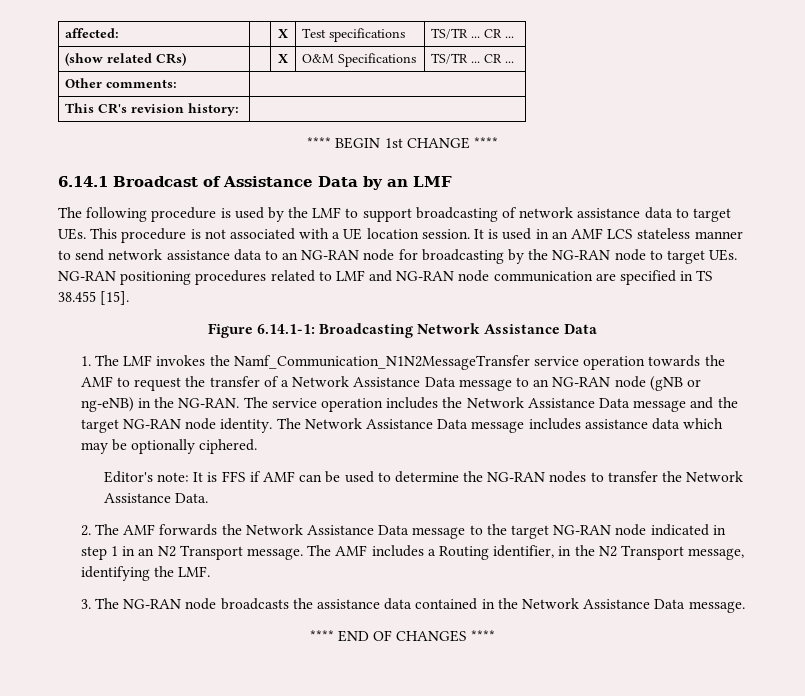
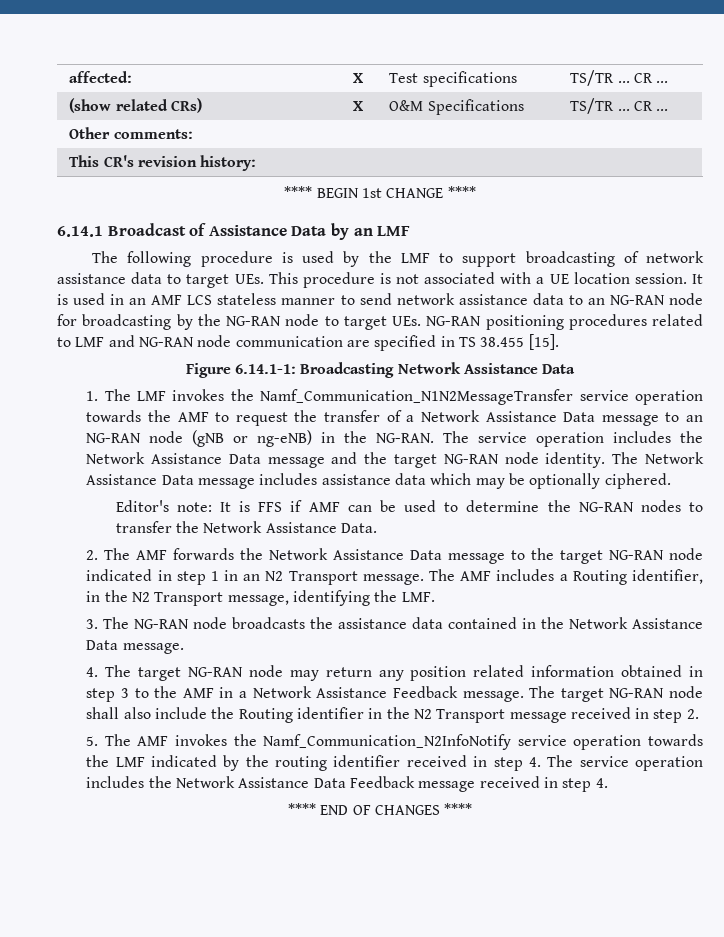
+ 4. The target NG-RAN node may return any position related information obtained in step 3 to the AMF in a Network Assistance Feedback message. The target NG-RAN node shall also include the Routing identifier in the N2 Transport message received in step 2.
+ 5. The AMF invokes the Namf_Communication_N2InfoNotify service operation towards the LMF indicated by the routing identifier received in step 4. The service operation includes the Network Assistance Data Feedback message received in step 4.

